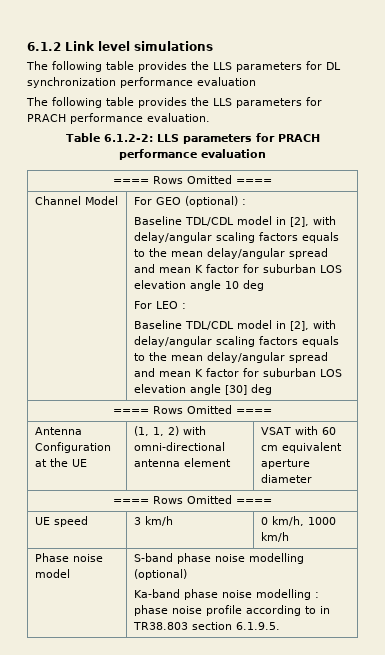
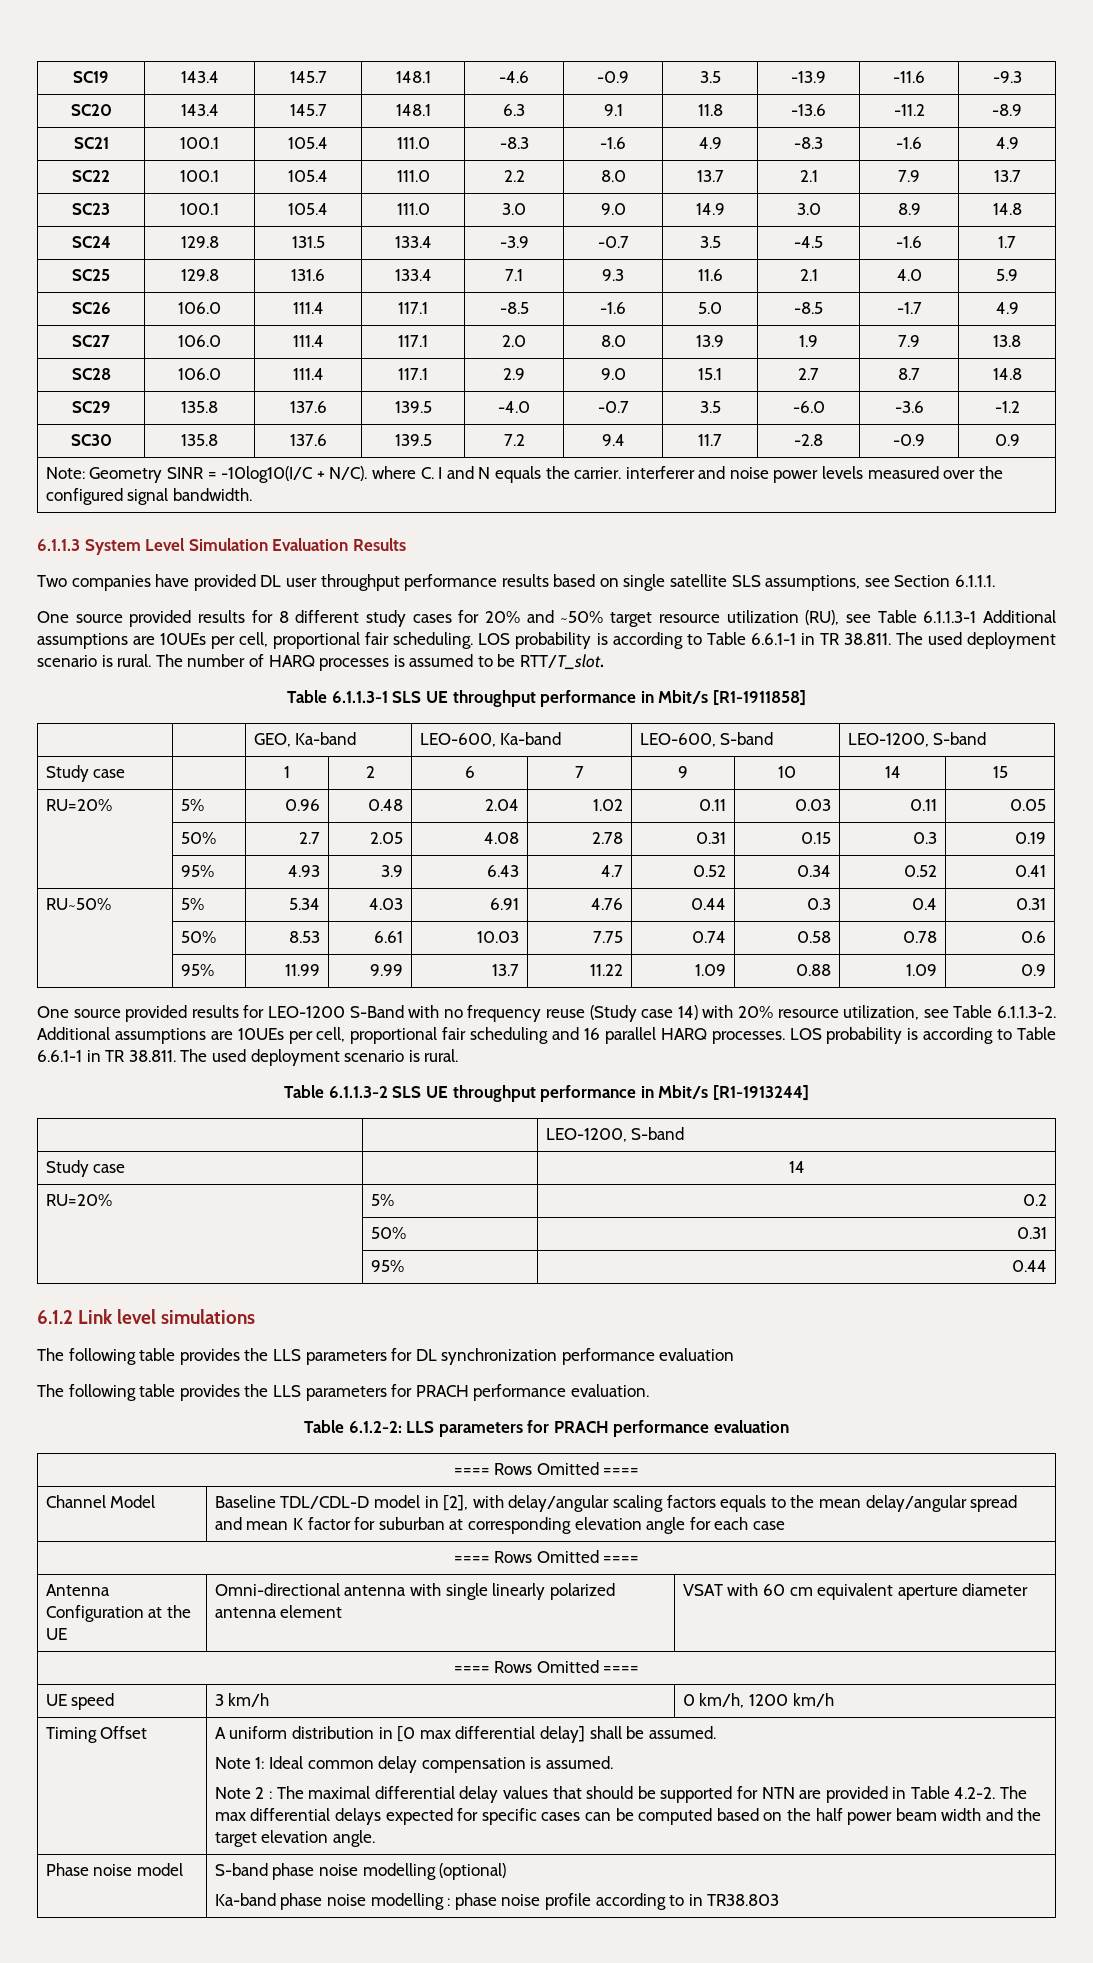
+ SC19 | 143.4 | 145.7 | 148.1 | -4.6 | -0.9 | 3.5 | -13.9 | -11.6 | -9.3
+ SC20 | 143.4 | 145.7 | 148.1 | 6.3 | 9.1 | 11.8 | -13.6 | -11.2 | -8.9
+ SC21 | 100.1 | 105.4 | 111.0 | -8.3 | -1.6 | 4.9 | -8.3 | -1.6 | 4.9
+ SC22 | 100.1 | 105.4 | 111.0 | 2.2 | 8.0 | 13.7 | 2.1 | 7.9 | 13.7
+ SC23 | 100.1 | 105.4 | 111.0 | 3.0 | 9.0 | 14.9 | 3.0 | 8.9 | 14.8
+ SC24 | 129.8 | 131.5 | 133.4 | -3.9 | -0.7 | 3.5 | -4.5 | -1.6 | 1.7
+ SC25 | 129.8 | 131.6 | 133.4 | 7.1 | 9.3 | 11.6 | 2.1 | 4.0 | 5.9
+ SC26 | 106.0 | 111.4 | 117.1 | -8.5 | -1.6 | 5.0 | -8.5 | -1.7 | 4.9
+ SC27 | 106.0 | 111.4 | 117.1 | 2.0 | 8.0 | 13.9 | 1.9 | 7.9 | 13.8
+ SC28 | 106.0 | 111.4 | 117.1 | 2.9 | 9.0 | 15.1 | 2.7 | 8.7 | 14.8
+ SC29 | 135.8 | 137.6 | 139.5 | -4.0 | -0.7 | 3.5 | -6.0 | -3.6 | -1.2
+ SC30 | 135.8 | 137.6 | 139.5 | 7.2 | 9.4 | 11.7 | -2.8 | -0.9 | 0.9
+ Note: Geometry SINR = -10log10(I/C + N/C). where C. I and N equals the carrier. interferer and noise power levels measured over the configured signal bandwidth.
+ 6.1.1.3 System Level Simulation Evaluation Results
+ Two companies have provided DL user throughput performance results based on single satellite SLS assumptions, see Section 6.1.1.1.
+ One source provided results for 8 different study cases for 20% and ~50% target resource utilization (RU), see Table 6.1.1.3-1 Additional assumptions are 10UEs per cell, proportional fair scheduling. LOS probability is according to Table 6.6.1-1 in TR 38.811. The used deployment scenario is rural. The number of HARQ processes is assumed to be RTT/T_slot.
+ Table 6.1.1.3-1 SLS UE throughput performance in Mbit/s [R1-1911858]
+ | | GEO, Ka-band | LEO-600, Ka-band | LEO-600, S-band | LEO-1200, S-band
+ Study case | | 1 | 2 | 6 | 7 | 9 | 10 | 14 | 15
+ RU=20% | 5% | 0.96 | 0.48 | 2.04 | 1.02 | 0.11 | 0.03 | 0.11 | 0.05
+ | 50% | 2.7 | 2.05 | 4.08 | 2.78 | 0.31 | 0.15 | 0.3 | 0.19
+ | 95% | 4.93 | 3.9 | 6.43 | 4.7 | 0.52 | 0.34 | 0.52 | 0.41
+ RU~50% | 5% | 5.34 | 4.03 | 6.91 | 4.76 | 0.44 | 0.3 | 0.4 | 0.31
+ | 50% | 8.53 | 6.61 | 10.03 | 7.75 | 0.74 | 0.58 | 0.78 | 0.6
+ | 95% | 11.99 | 9.99 | 13.7 | 11.22 | 1.09 | 0.88 | 1.09 | 0.9
+ One source provided results for LEO-1200 S-Band with no frequency reuse (Study case 14) with 20% resource utilization, see Table 6.1.1.3-2. Additional assumptions are 10UEs per cell, proportional fair scheduling and 16 parallel HARQ processes. LOS probability is according to Table 6.6.1-1 in TR 38.811. The used deployment scenario is rural.
+ Table 6.1.1.3-2 SLS UE throughput performance in Mbit/s [R1-1913244]
+ | | LEO-1200, S-band
+ Study case | | 14
+ RU=20% | 5% | 0.2
+ | 50% | 0.31
+ | 95% | 0.44
- For GEO (optional) :
- Baseline TDL/CDL model in [2], with delay/angular scaling factors equals to the mean delay/angular spread and mean K factor for suburban LOS elevation angle 10 deg
- For LEO :
- Baseline TDL/CDL model in [2], with delay/angular scaling factors equals to the mean delay/angular spread and mean K factor for suburban LOS elevation angle [30] deg
+ Baseline TDL/CDL-D model in [2], with delay/angular scaling factors equals to the mean delay/angular spread and mean K factor for suburban at corresponding elevation angle for each case
- Antenna Configuration at the UE | (1, 1, 2) with omni-directional antenna element | VSAT with 60 cm equivalent aperture diameter
+ Antenna Configuration at the UE | Omni-directional antenna with single linearly polarized antenna element | VSAT with 60 cm equivalent aperture diameter
- UE speed | 3 km/h | 0 km/h, 1000 km/h
+ UE speed | 3 km/h | 0 km/h, 1200 km/h
+ Timing Offset | A uniform distribution in [0 max differential delay] shall be assumed.
+ Note 1: Ideal common delay compensation is assumed.
+ Note 2 : The maximal differential delay values that should be supported for NTN are provided in Table 4.2-2. The max differential delays expected for specific cases can be computed based on the half power beam width and the target elevation angle.
  Phase noise model | S-band phase noise modelling (optional)
- Ka-band phase noise modelling : phase noise profile according to in TR38.803 section 6.1.9.5.
+ Ka-band phase noise modelling : phase noise profile according to in TR38.803

